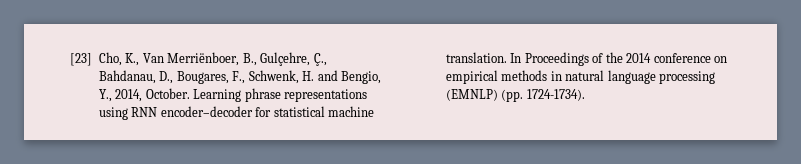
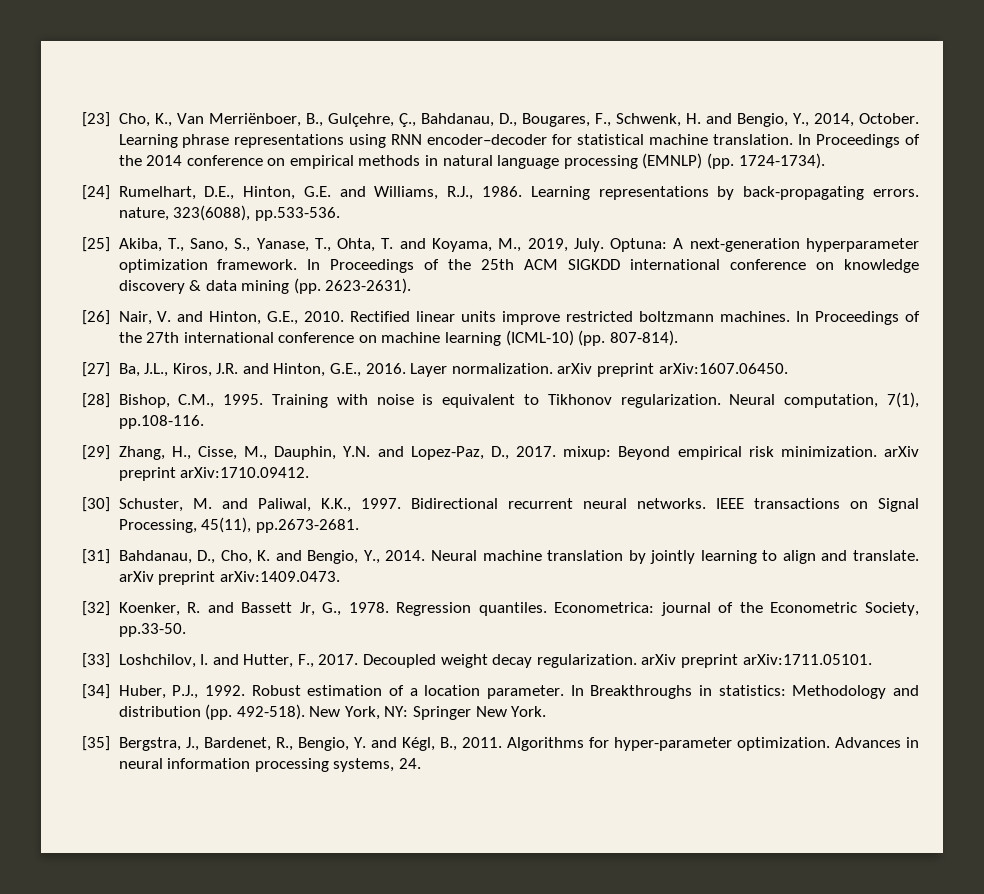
+ [24] Rumelhart, D.E., Hinton, G.E. and Williams, R.J., 1986. Learning representations by back-propagating errors. nature, 323(6088), pp.533-536.
+ [25] Akiba, T., Sano, S., Yanase, T., Ohta, T. and Koyama, M., 2019, July. Optuna: A next-generation hyperparameter optimization framework. In Proceedings of the 25th ACM SIGKDD international conference on knowledge discovery & data mining (pp. 2623-2631).
+ [26] Nair, V. and Hinton, G.E., 2010. Rectified linear units improve restricted boltzmann machines. In Proceedings of the 27th international conference on machine learning (ICML-10) (pp. 807-814).
+ [27] Ba, J.L., Kiros, J.R. and Hinton, G.E., 2016. Layer normalization. arXiv preprint arXiv:1607.06450.
+ [28] Bishop, C.M., 1995. Training with noise is equivalent to Tikhonov regularization. Neural computation, 7(1), pp.108-116.
+ [29] Zhang, H., Cisse, M., Dauphin, Y.N. and Lopez-Paz, D., 2017. mixup: Beyond empirical risk minimization. arXiv preprint arXiv:1710.09412.
+ [30] Schuster, M. and Paliwal, K.K., 1997. Bidirectional recurrent neural networks. IEEE transactions on Signal Processing, 45(11), pp.2673-2681.
+ [31] Bahdanau, D., Cho, K. and Bengio, Y., 2014. Neural machine translation by jointly learning to align and translate. arXiv preprint arXiv:1409.0473.
+ [32] Koenker, R. and Bassett Jr, G., 1978. Regression quantiles. Econometrica: journal of the Econometric Society, pp.33-50.
+ [33] Loshchilov, I. and Hutter, F., 2017. Decoupled weight decay regularization. arXiv preprint arXiv:1711.05101.
+ [34] Huber, P.J., 1992. Robust estimation of a location parameter. In Breakthroughs in statistics: Methodology and distribution (pp. 492-518). New York, NY: Springer New York.
+ [35] Bergstra, J., Bardenet, R., Bengio, Y. and Kégl, B., 2011. Algorithms for hyper-parameter optimization. Advances in neural information processing systems, 24.

